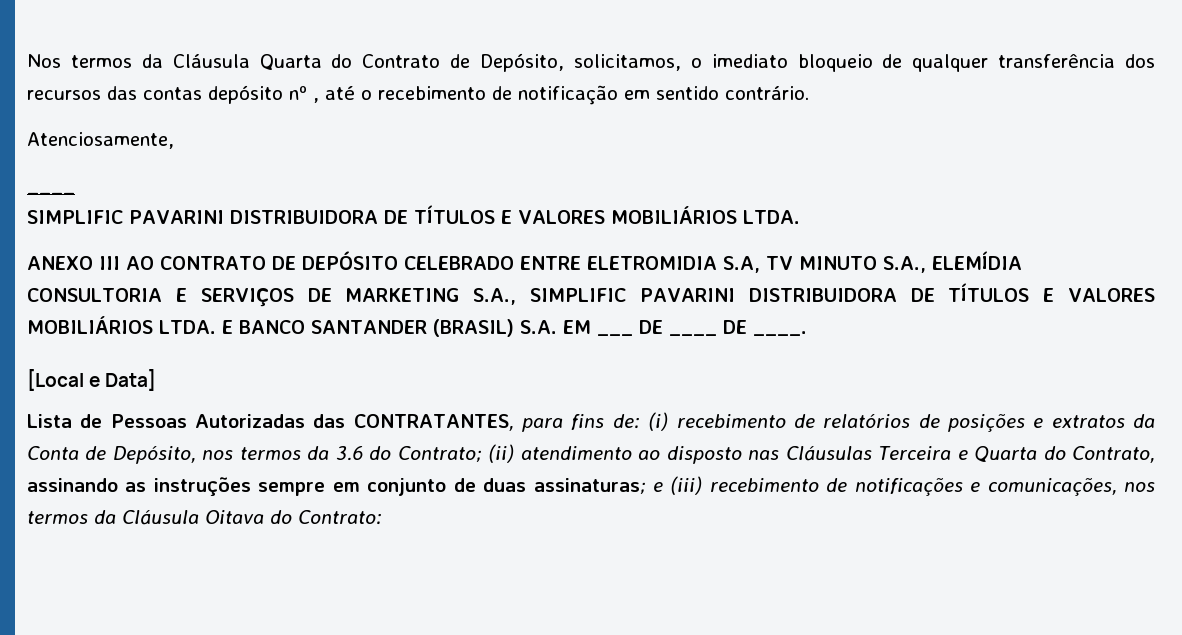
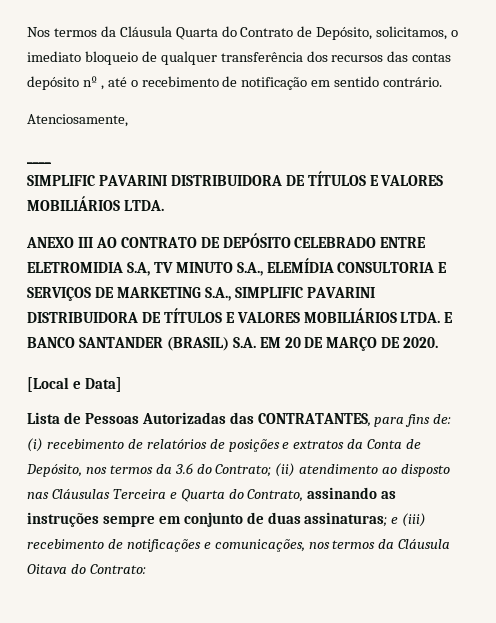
- E BANCO SANTANDER (BRASIL) S.A. EM ___ DE ____ DE ____.
+ E BANCO SANTANDER (BRASIL) S.A. EM 20 DE MARÇO DE 2020.

